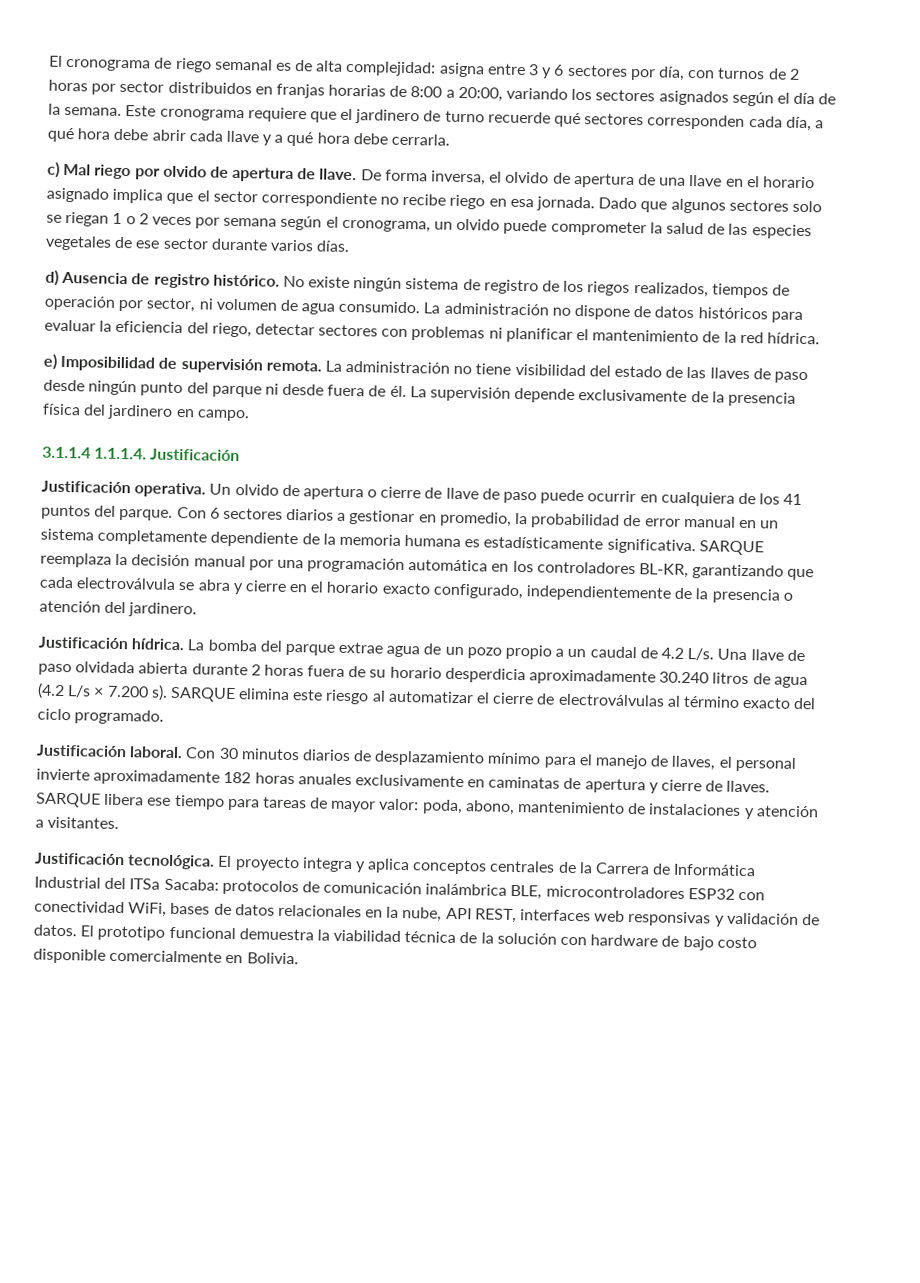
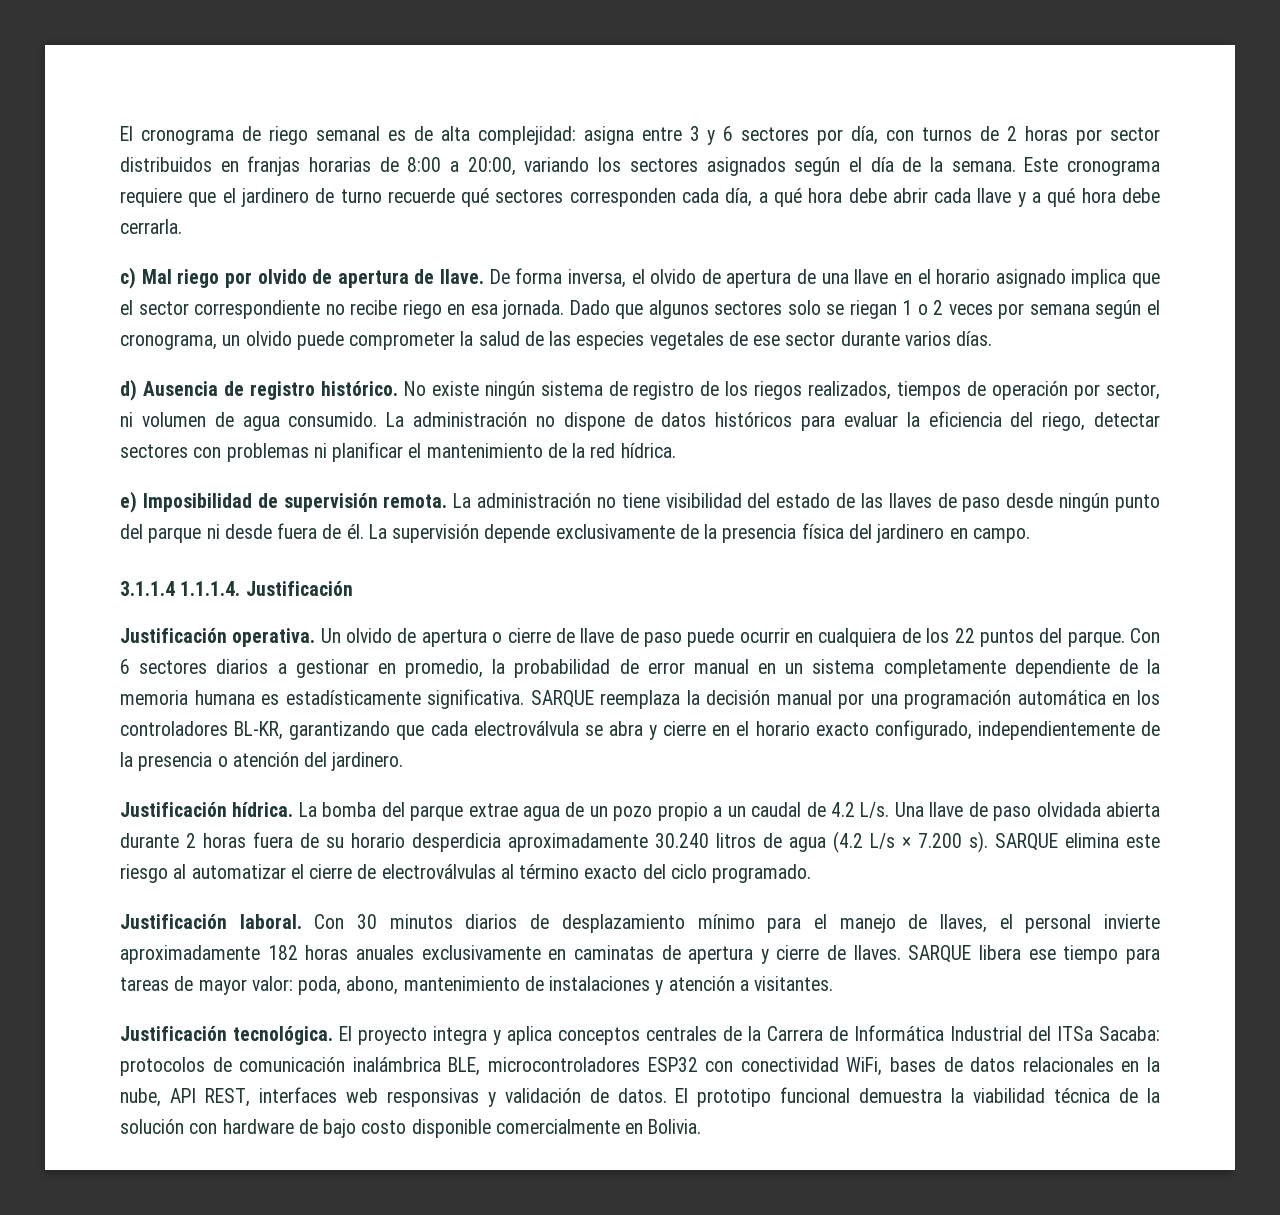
- Un olvido de apertura o cierre de llave de paso puede ocurrir en cualquiera de los 41 puntos del parque.
+ Un olvido de apertura o cierre de llave de paso puede ocurrir en cualquiera de los 22 puntos del parque.

